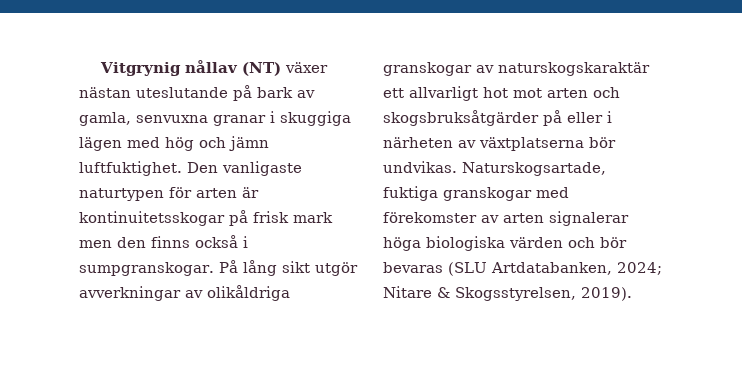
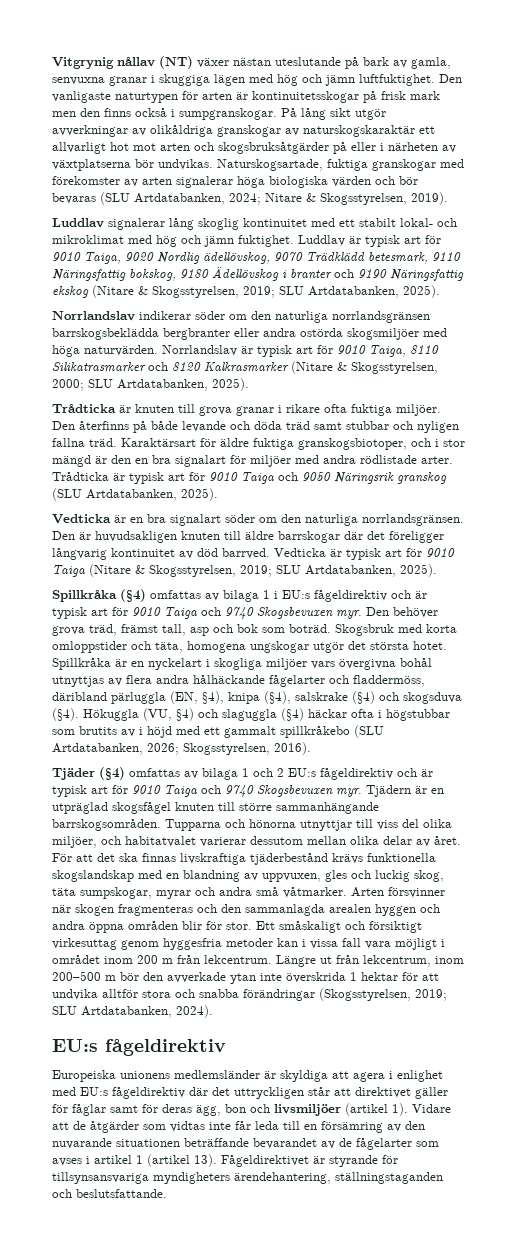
+ Luddlav signalerar lång skoglig kontinuitet med ett stabilt lokal- och mikroklimat med hög och jämn fuktighet. Luddlav är typisk art för 9010 Taiga, 9020 Nordlig ädellövskog, 9070 Trädklädd betesmark, 9110 Näringsfattig bokskog, 9180 Ädellövskog i branter och 9190 Näringsfattig ekskog (Nitare & Skogsstyrelsen, 2019; SLU Artdatabanken, 2025).
+ Norrlandslav indikerar söder om den naturliga norrlandsgränsen barrskogsbeklädda bergbranter eller andra ostörda skogsmiljöer med höga naturvärden. Norrlandslav är typisk art för 9010 Taiga, 8110 Silikatrasmarker och 8120 Kalkrasmarker (Nitare & Skogsstyrelsen, 2000; SLU Artdatabanken, 2025).
+ Trådticka är knuten till grova granar i rikare ofta fuktiga miljöer. Den återfinns på både levande och döda träd samt stubbar och nyligen fallna träd. Karaktärsart för äldre fuktiga granskogsbiotoper, och i stor mängd är den en bra signalart för miljöer med andra rödlistade arter. Trådticka är typisk art för 9010 Taiga och 9050 Näringsrik granskog (SLU Artdatabanken, 2025).
+ Vedticka är en bra signalart söder om den naturliga norrlandsgränsen. Den är huvudsakligen knuten till äldre barrskogar där det föreligger långvarig kontinuitet av död barrved. Vedticka är typisk art för 9010 Taiga (Nitare & Skogsstyrelsen, 2019; SLU Artdatabanken, 2025).
+ Spillkråka (§4) omfattas av bilaga 1 i EU:s fågeldirektiv och är typisk art för 9010 Taiga och 9740 Skogsbevuxen myr. Den behöver grova träd, främst tall, asp och bok som boträd. Skogsbruk med korta omloppstider och täta, homogena ungskogar utgör det största hotet. Spillkråka är en nyckelart i skogliga miljöer vars övergivna bohål utnyttjas av flera andra hålhäckande fågelarter och fladdermöss, däribland pärluggla (EN, §4), knipa (§4), salskrake (§4) och skogsduva (§4). Hökuggla (VU, §4) och slaguggla (§4) häckar ofta i högstubbar som brutits av i höjd med ett gammalt spillkråkebo (SLU Artdatabanken, 2026; Skogsstyrelsen, 2016).
+ Tjäder (§4) omfattas av bilaga 1 och 2 EU:s fågeldirektiv och är typisk art för 9010 Taiga och 9740 Skogsbevuxen myr. Tjädern är en utpräglad skogsfågel knuten till större sammanhängande barrskogsområden. Tupparna och hönorna utnyttjar till viss del olika miljöer, och habitatvalet varierar dessutom mellan olika delar av året. För att det ska finnas livskraftiga tjäderbestånd krävs funktionella skogslandskap med en blandning av uppvuxen, gles och luckig skog, täta sumpskogar, myrar och andra små våtmarker. Arten försvinner när skogen fragmenteras och den sammanlagda arealen hyggen och andra öppna områden blir för stor. Ett småskaligt och försiktigt virkesuttag genom hyggesfria metoder kan i vissa fall vara möjligt i området inom 200 m från lekcentrum. Längre ut från lekcentrum, inom 200–500 m bör den avverkade ytan inte överskrida 1 hektar för att undvika alltför stora och snabba förändringar (Skogsstyrelsen, 2019; SLU Artdatabanken, 2024).
+ EU:s fågeldirektiv
+ Europeiska unionens medlemsländer är skyldiga att agera i enlighet med EU:s fågeldirektiv där det uttryckligen står att direktivet gäller för fåglar samt för deras ägg, bon och livsmiljöer (artikel 1). Vidare att de åtgärder som vidtas inte får leda till en försämring av den nuvarande situationen beträffande bevarandet av de fågelarter som avses i artikel 1 (artikel 13). Fågeldirektivet är styrande för tillsynsansvariga myndigheters ärendehantering, ställningstaganden och beslutsfattande.

